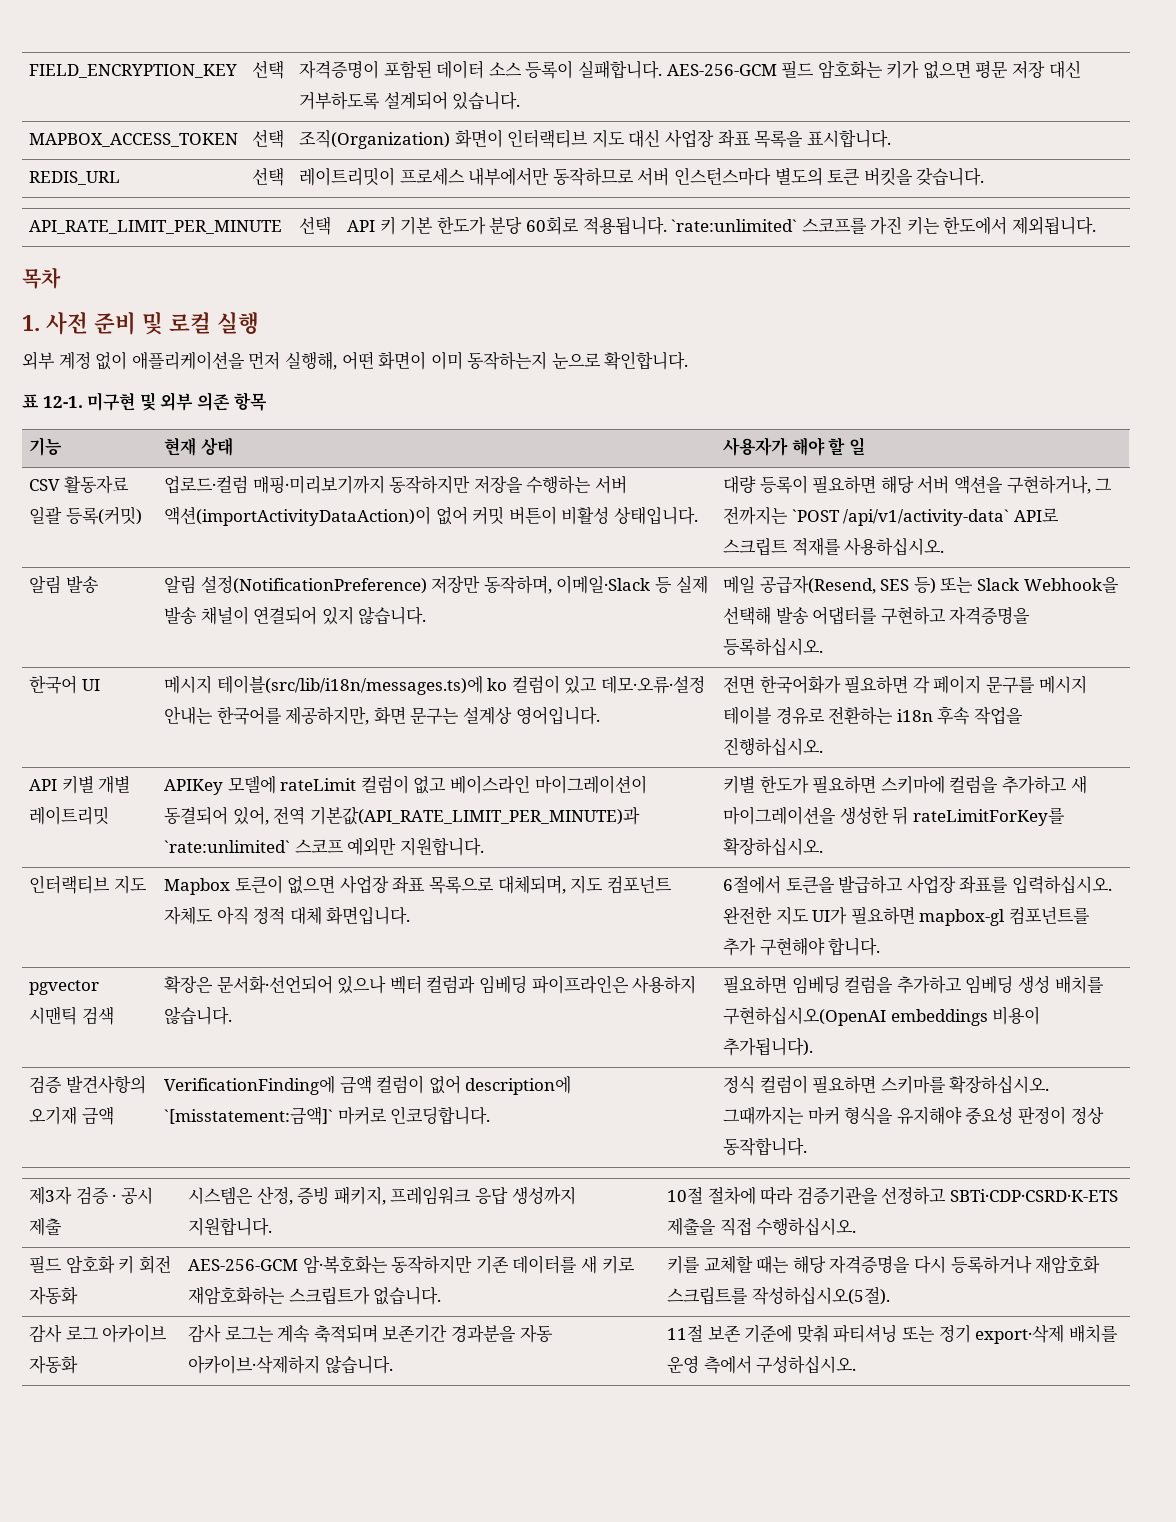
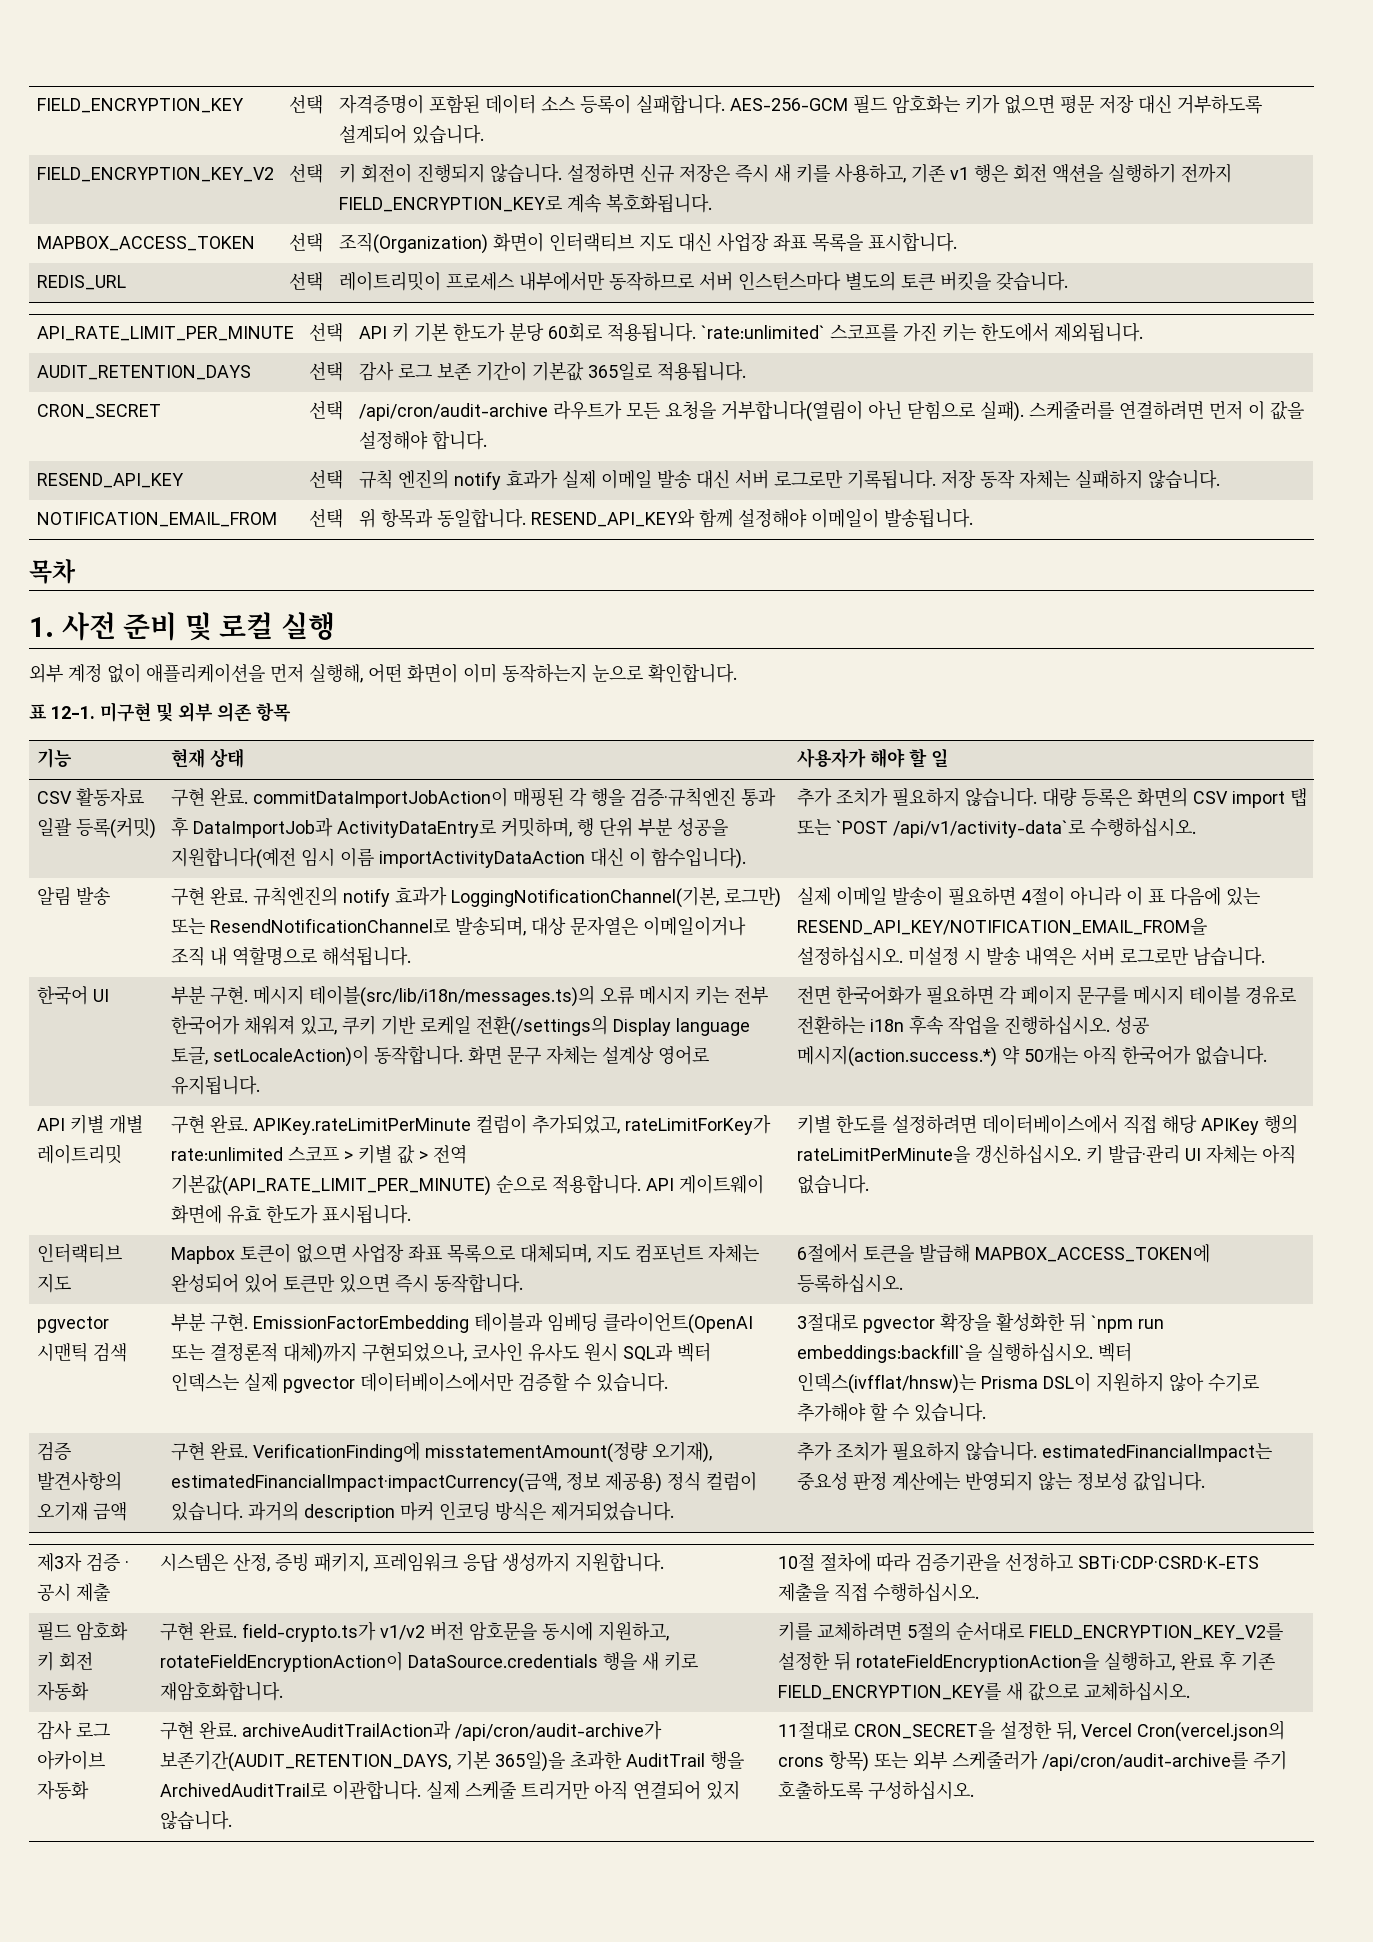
+ FIELD_ENCRYPTION_KEY_V2 | 선택 | 키 회전이 진행되지 않습니다. 설정하면 신규 저장은 즉시 새 키를 사용하고, 기존 v1 행은 회전 액션을 실행하기 전까지 FIELD_ENCRYPTION_KEY로 계속 복호화됩니다.
+ AUDIT_RETENTION_DAYS | 선택 | 감사 로그 보존 기간이 기본값 365일로 적용됩니다.
+ CRON_SECRET | 선택 | /api/cron/audit-archive 라우트가 모든 요청을 거부합니다(열림이 아닌 닫힘으로 실패). 스케줄러를 연결하려면 먼저 이 값을 설정해야 합니다.
+ RESEND_API_KEY | 선택 | 규칙 엔진의 notify 효과가 실제 이메일 발송 대신 서버 로그로만 기록됩니다. 저장 동작 자체는 실패하지 않습니다.
+ NOTIFICATION_EMAIL_FROM | 선택 | 위 항목과 동일합니다. RESEND_API_KEY와 함께 설정해야 이메일이 발송됩니다.
- 업로드·컬럼 매핑·미리보기까지 동작하지만 저장을 수행하는 서버 액션(importActivityDataAction)이 없어 커밋 버튼이 비활성 상태입니다. | 대량 등록이 필요하면 해당 서버 액션을 구현하거나, 그 전까지는 `POST /api/v1/activity-data` API로 스크립트 적재를 사용하십시오.
- 알림 발송 | 알림 설정(NotificationPreference) 저장만 동작하며, 이메일·Slack 등 실제 발송 채널이 연결되어 있지 않습니다. | 메일 공급자(Resend, SES 등) 또는 Slack Webhook을 선택해 발송 어댑터를 구현하고 자격증명을 등록하십시오.
- 한국어 UI | 메시지 테이블(src/lib/i18n/messages.ts)에 ko 컬럼이 있고 데모·오류·설정 안내는 한국어를 제공하지만, 화면 문구는 설계상 영어입니다. | 전면 한국어화가 필요하면 각 페이지 문구를 메시지 테이블 경유로 전환하는 i18n 후속 작업을 진행하십시오.
- API 키별 개별 레이트리밋 | APIKey 모델에 rateLimit 컬럼이 없고 베이스라인 마이그레이션이 동결되어 있어, 전역 기본값(API_RATE_LIMIT_PER_MINUTE)과 `rate:unlimited` 스코프 예외만 지원합니다. | 키별 한도가 필요하면 스키마에 컬럼을 추가하고 새 마이그레이션을 생성한 뒤 rateLimitForKey를 확장하십시오.
+ 구현 완료. commitDataImportJobAction이 매핑된 각 행을 검증·규칙엔진 통과 후 DataImportJob과 ActivityDataEntry로 커밋하며, 행 단위 부분 성공을 지원합니다(예전 임시 이름 importActivityDataAction 대신 이 함수입니다). | 추가 조치가 필요하지 않습니다. 대량 등록은 화면의 CSV import 탭 또는 `POST /api/v1/activity-data`로 수행하십시오.
+ 알림 발송 | 구현 완료. 규칙엔진의 notify 효과가 LoggingNotificationChannel(기본, 로그만) 또는 ResendNotificationChannel로 발송되며, 대상 문자열은 이메일이거나 조직 내 역할명으로 해석됩니다. | 실제 이메일 발송이 필요하면 4절이 아니라 이 표 다음에 있는 RESEND_API_KEY/NOTIFICATION_EMAIL_FROM을 설정하십시오. 미설정 시 발송 내역은 서버 로그로만 남습니다.
+ 한국어 UI | 부분 구현. 메시지 테이블(src/lib/i18n/messages.ts)의 오류 메시지 키는 전부 한국어가 채워져 있고, 쿠키 기반 로케일 전환(/settings의 Display language 토글, setLocaleAction)이 동작합니다. 화면 문구 자체는 설계상 영어로 유지됩니다. | 전면 한국어화가 필요하면 각 페이지 문구를 메시지 테이블 경유로 전환하는 i18n 후속 작업을 진행하십시오. 성공 메시지(action.success.*) 약 50개는 아직 한국어가 없습니다.
+ API 키별 개별 레이트리밋 | 구현 완료. APIKey.rateLimitPerMinute 컬럼이 추가되었고, rateLimitForKey가 rate:unlimited 스코프 > 키별 값 > 전역 기본값(API_RATE_LIMIT_PER_MINUTE) 순으로 적용합니다. API 게이트웨이 화면에 유효 한도가 표시됩니다. | 키별 한도를 설정하려면 데이터베이스에서 직접 해당 APIKey 행의 rateLimitPerMinute을 갱신하십시오. 키 발급·관리 UI 자체는 아직 없습니다.
- 인터랙티브 지도 | Mapbox 토큰이 없으면 사업장 좌표 목록으로 대체되며, 지도 컴포넌트 자체도 아직 정적 대체 화면입니다. | 6절에서 토큰을 발급하고 사업장 좌표를 입력하십시오. 완전한 지도 UI가 필요하면 mapbox-gl 컴포넌트를 추가 구현해야 합니다.
- pgvector 시맨틱 검색 | 확장은 문서화·선언되어 있으나 벡터 컬럼과 임베딩 파이프라인은 사용하지 않습니다. | 필요하면 임베딩 컬럼을 추가하고 임베딩 생성 배치를 구현하십시오(OpenAI embeddings 비용이 추가됩니다).
- 검증 발견사항의 오기재 금액 | VerificationFinding에 금액 컬럼이 없어 description에 `[misstatement:금액]` 마커로 인코딩합니다. | 정식 컬럼이 필요하면 스키마를 확장하십시오. 그때까지는 마커 형식을 유지해야 중요성 판정이 정상 동작합니다.
+ 인터랙티브 지도 | Mapbox 토큰이 없으면 사업장 좌표 목록으로 대체되며, 지도 컴포넌트 자체는 완성되어 있어 토큰만 있으면 즉시 동작합니다. | 6절에서 토큰을 발급해 MAPBOX_ACCESS_TOKEN에 등록하십시오.
+ pgvector 시맨틱 검색 | 부분 구현. EmissionFactorEmbedding 테이블과 임베딩 클라이언트(OpenAI 또는 결정론적 대체)까지 구현되었으나, 코사인 유사도 원시 SQL과 벡터 인덱스는 실제 pgvector 데이터베이스에서만 검증할 수 있습니다. | 3절대로 pgvector 확장을 활성화한 뒤 `npm run embeddings:backfill`을 실행하십시오. 벡터 인덱스(ivfflat/hnsw)는 Prisma DSL이 지원하지 않아 수기로 추가해야 할 수 있습니다.
+ 검증 발견사항의 오기재 금액 | 구현 완료. VerificationFinding에 misstatementAmount(정량 오기재), estimatedFinancialImpact·impactCurrency(금액, 정보 제공용) 정식 컬럼이 있습니다. 과거의 description 마커 인코딩 방식은 제거되었습니다. | 추가 조치가 필요하지 않습니다. estimatedFinancialImpact는 중요성 판정 계산에는 반영되지 않는 정보성 값입니다.
- 필드 암호화 키 회전 자동화 | AES-256-GCM 암·복호화는 동작하지만 기존 데이터를 새 키로 재암호화하는 스크립트가 없습니다. | 키를 교체할 때는 해당 자격증명을 다시 등록하거나 재암호화 스크립트를 작성하십시오(5절).
- 감사 로그 아카이브 자동화 | 감사 로그는 계속 축적되며 보존기간 경과분을 자동 아카이브·삭제하지 않습니다. | 11절 보존 기준에 맞춰 파티셔닝 또는 정기 export·삭제 배치를 운영 측에서 구성하십시오.
+ 필드 암호화 키 회전 자동화 | 구현 완료. field-crypto.ts가 v1/v2 버전 암호문을 동시에 지원하고, rotateFieldEncryptionAction이 DataSource.credentials 행을 새 키로 재암호화합니다. | 키를 교체하려면 5절의 순서대로 FIELD_ENCRYPTION_KEY_V2를 설정한 뒤 rotateFieldEncryptionAction을 실행하고, 완료 후 기존 FIELD_ENCRYPTION_KEY를 새 값으로 교체하십시오.
+ 감사 로그 아카이브 자동화 | 구현 완료. archiveAuditTrailAction과 /api/cron/audit-archive가 보존기간(AUDIT_RETENTION_DAYS, 기본 365일)을 초과한 AuditTrail 행을 ArchivedAuditTrail로 이관합니다. 실제 스케줄 트리거만 아직 연결되어 있지 않습니다. | 11절대로 CRON_SECRET을 설정한 뒤, Vercel Cron(vercel.json의 crons 항목) 또는 외부 스케줄러가 /api/cron/audit-archive를 주기 호출하도록 구성하십시오.

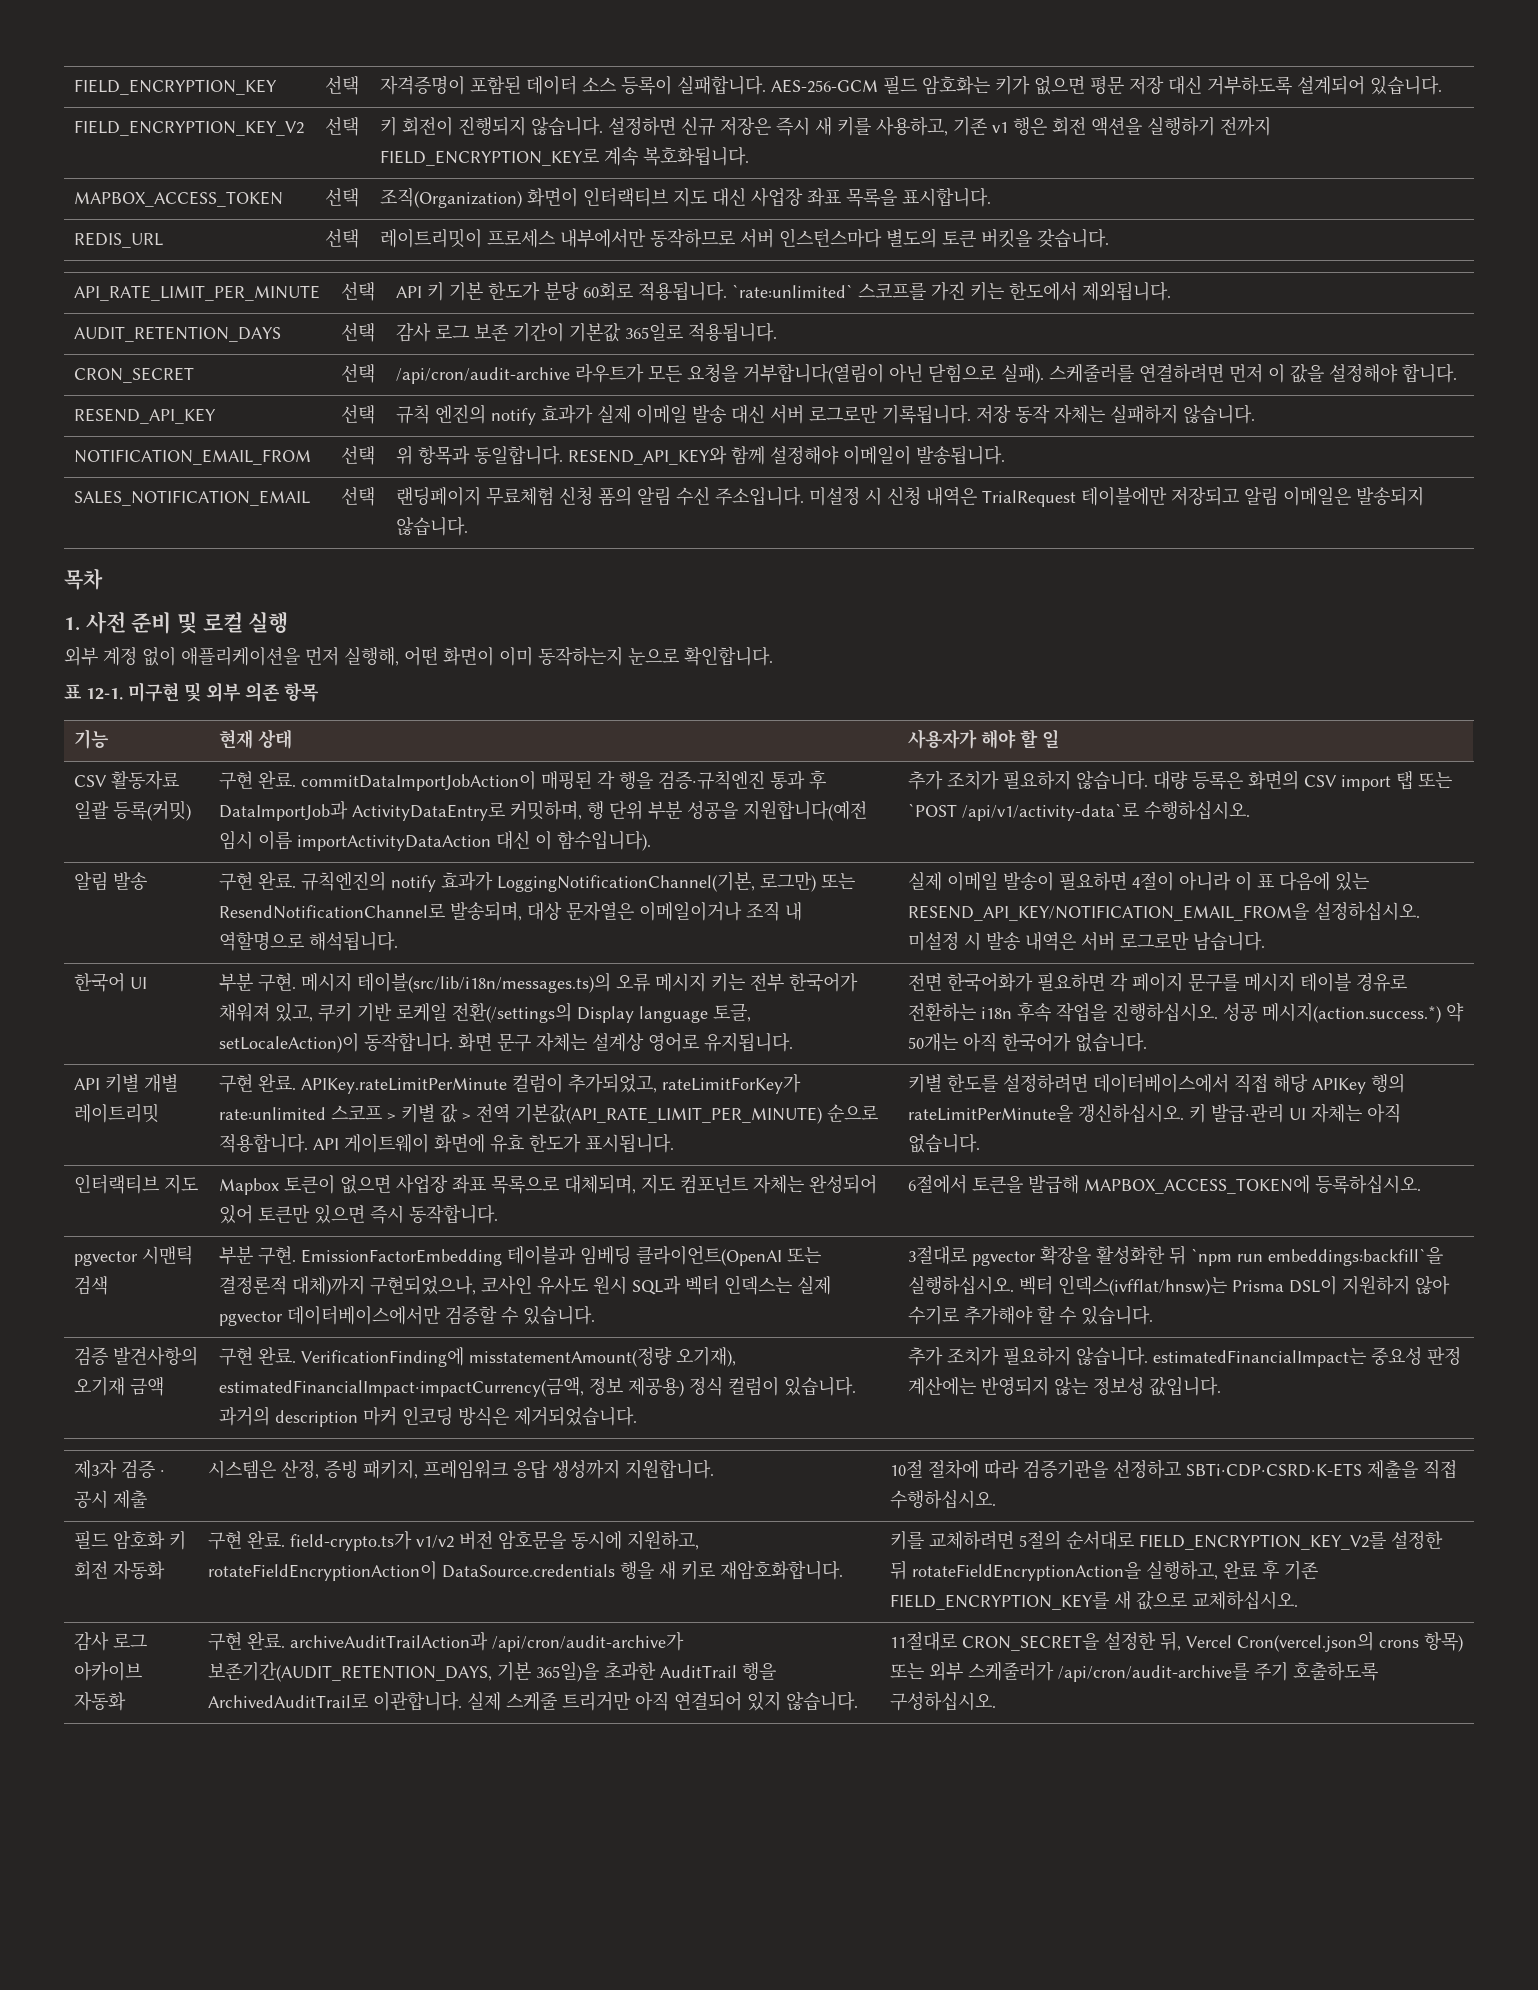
+ SALES_NOTIFICATION_EMAIL | 선택 | 랜딩페이지 무료체험 신청 폼의 알림 수신 주소입니다. 미설정 시 신청 내역은 TrialRequest 테이블에만 저장되고 알림 이메일은 발송되지 않습니다.

